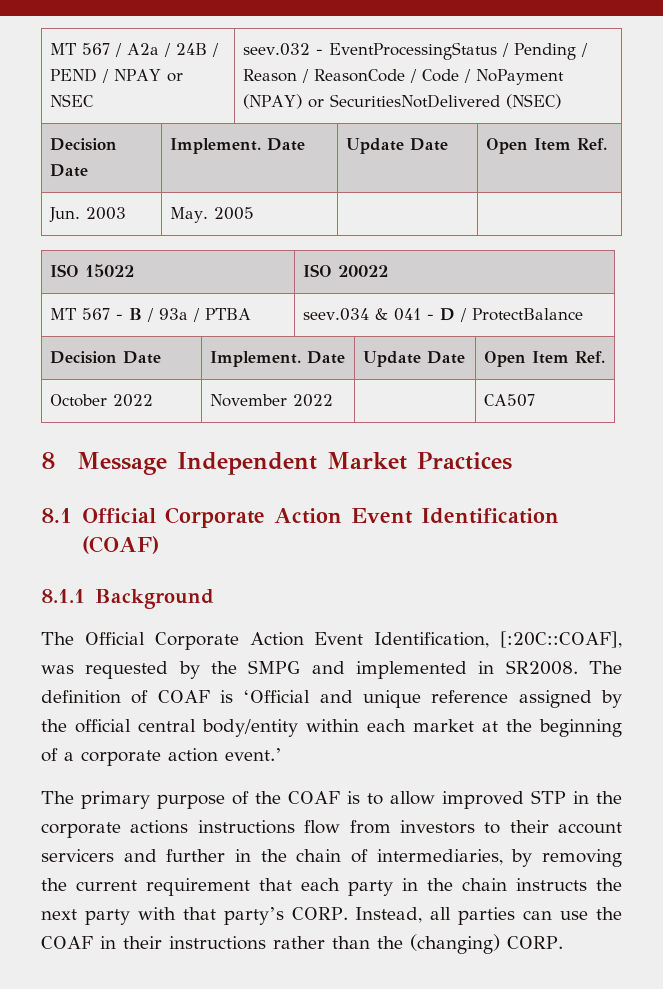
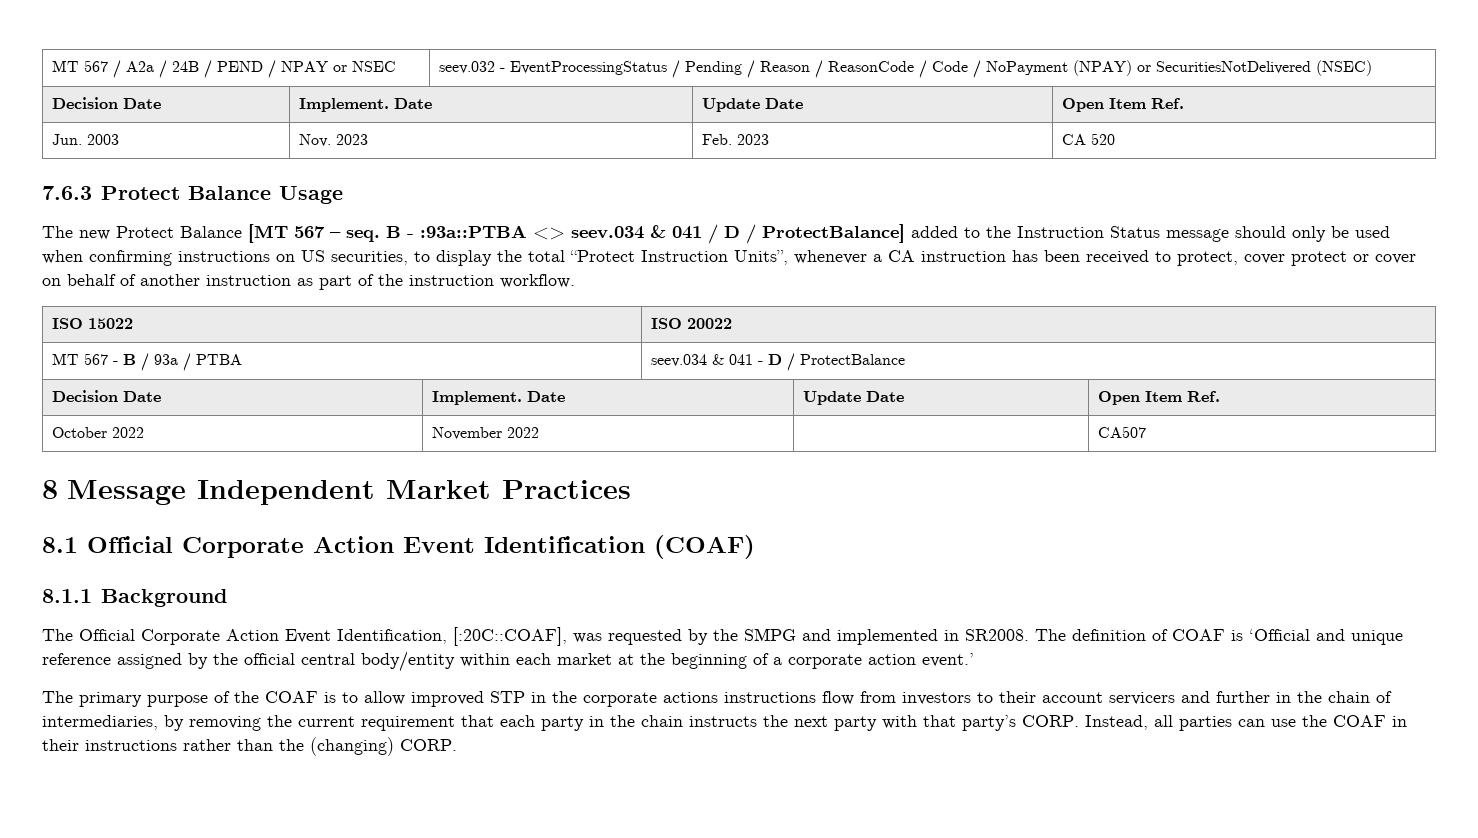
- Jun. 2003 | May. 2005 | |
+ Jun. 2003 | Nov. 2023 | Feb. 2023 | CA 520
+ 7.6.3 Protect Balance Usage
+ The new Protect Balance [MT 567 – seq. B - :93a::PTBA <> seev.034 & 041 / D / ProtectBalance] added to the Instruction Status message should only be used when confirming instructions on US securities, to display the total “Protect Instruction Units”, whenever a CA instruction has been received to protect, cover protect or cover on behalf of another instruction as part of the instruction workflow.

